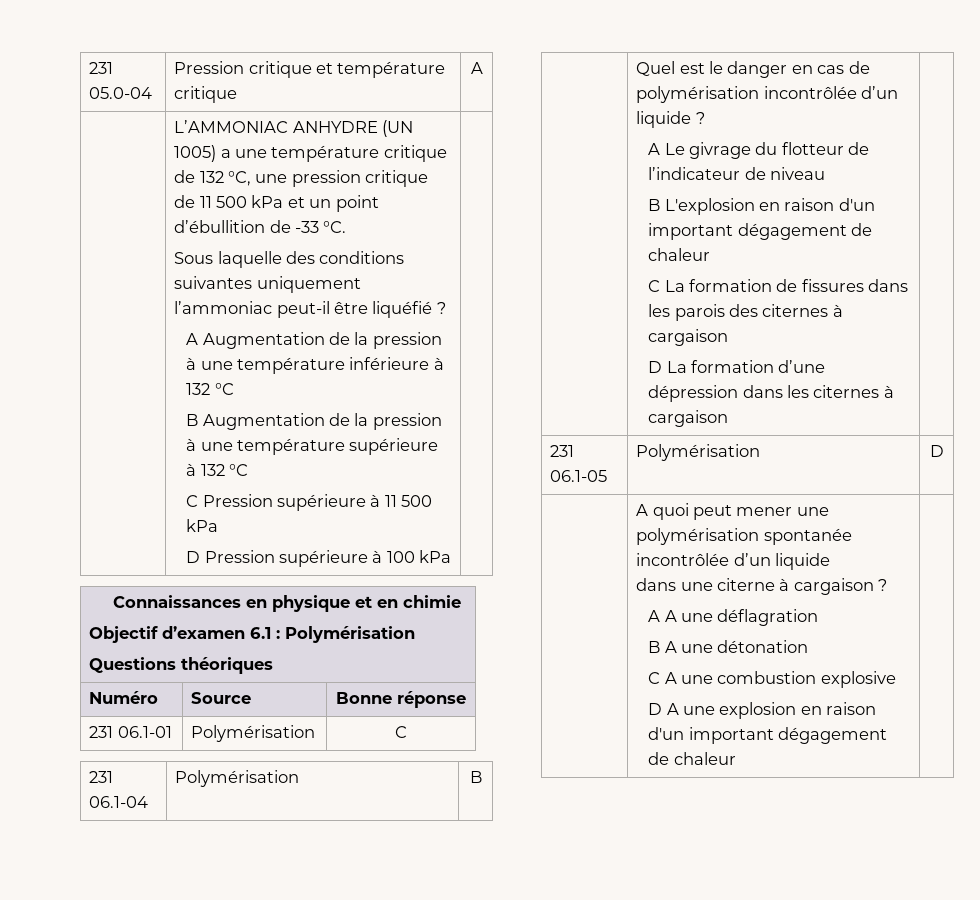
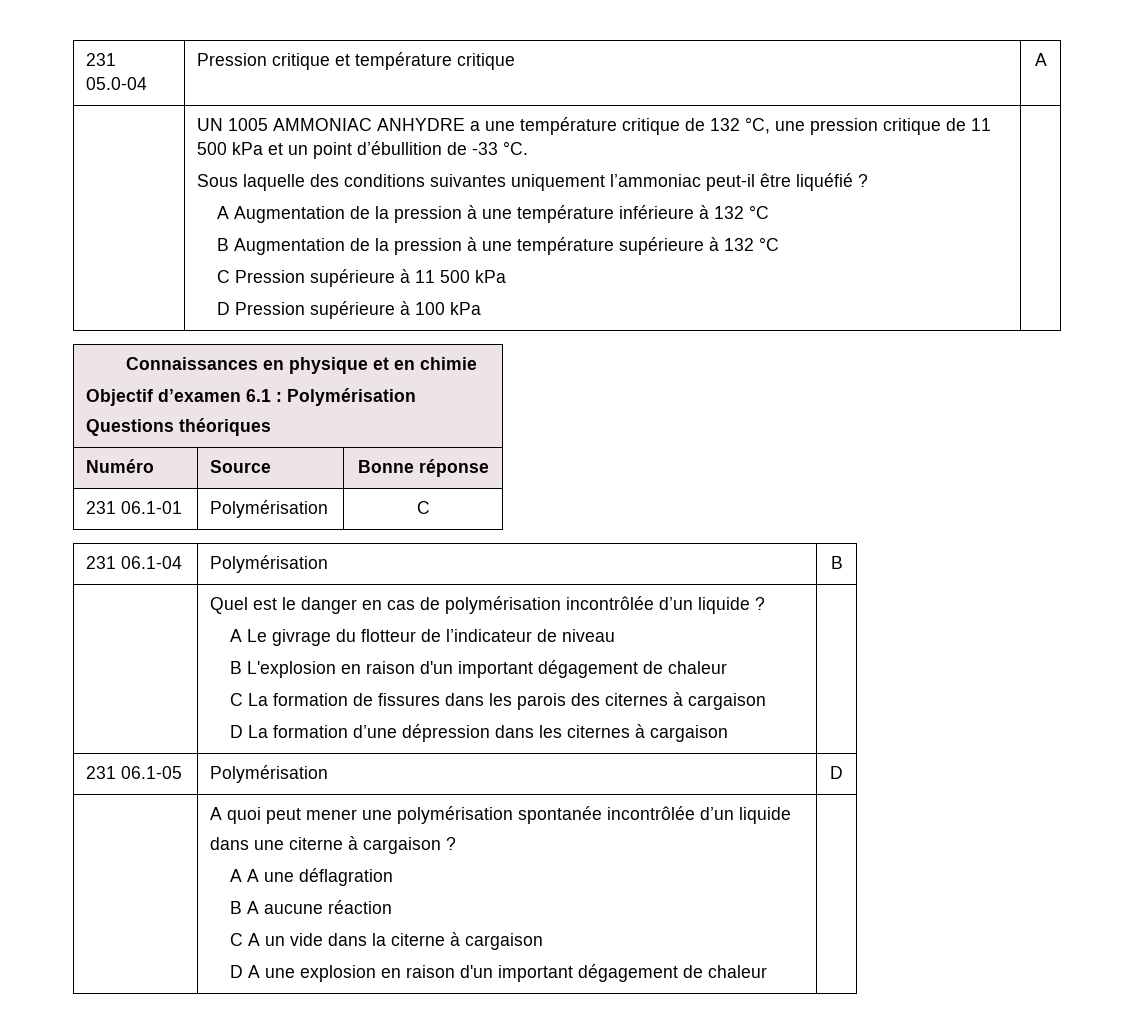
- L’AMMONIAC ANHYDRE (UN 1005) a une température critique de 132 °C, une pression critique de 11 500 kPa et un point d’ébullition de -33 °C.
+ UN 1005 AMMONIAC ANHYDRE a une température critique de 132 °C, une pression critique de 11 500 kPa et un point d’ébullition de -33 °C.
- B A une détonation
+ B A aucune réaction
- C A une combustion explosive
+ C A un vide dans la citerne à cargaison

